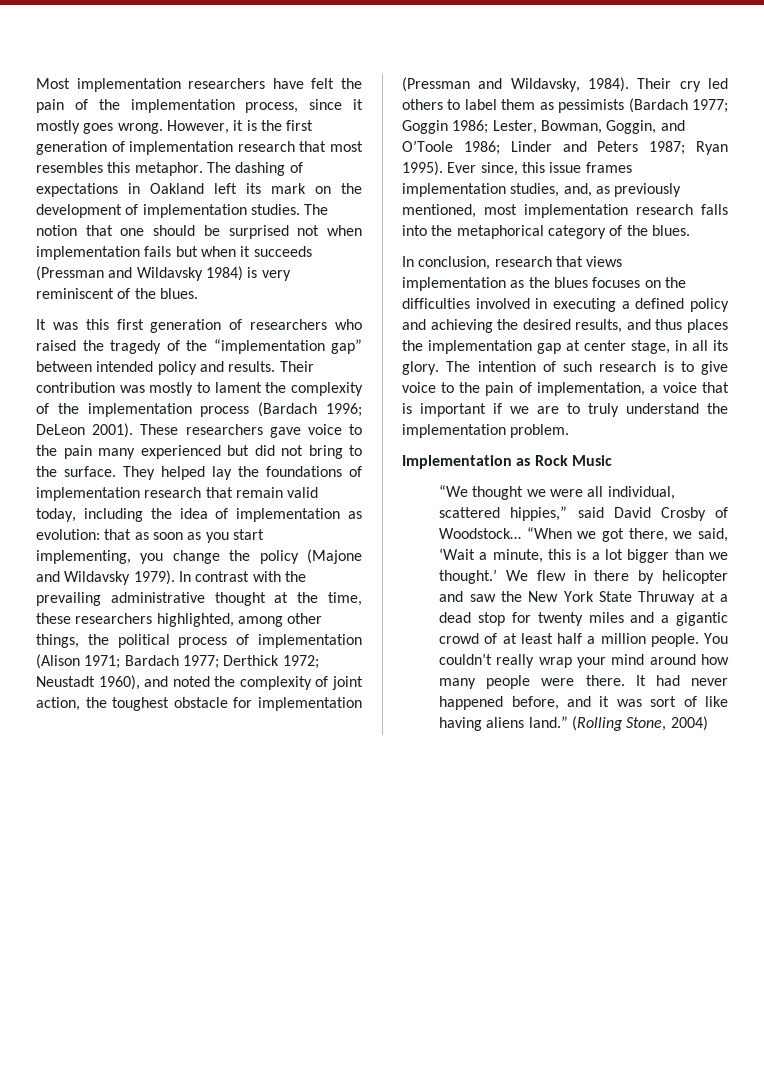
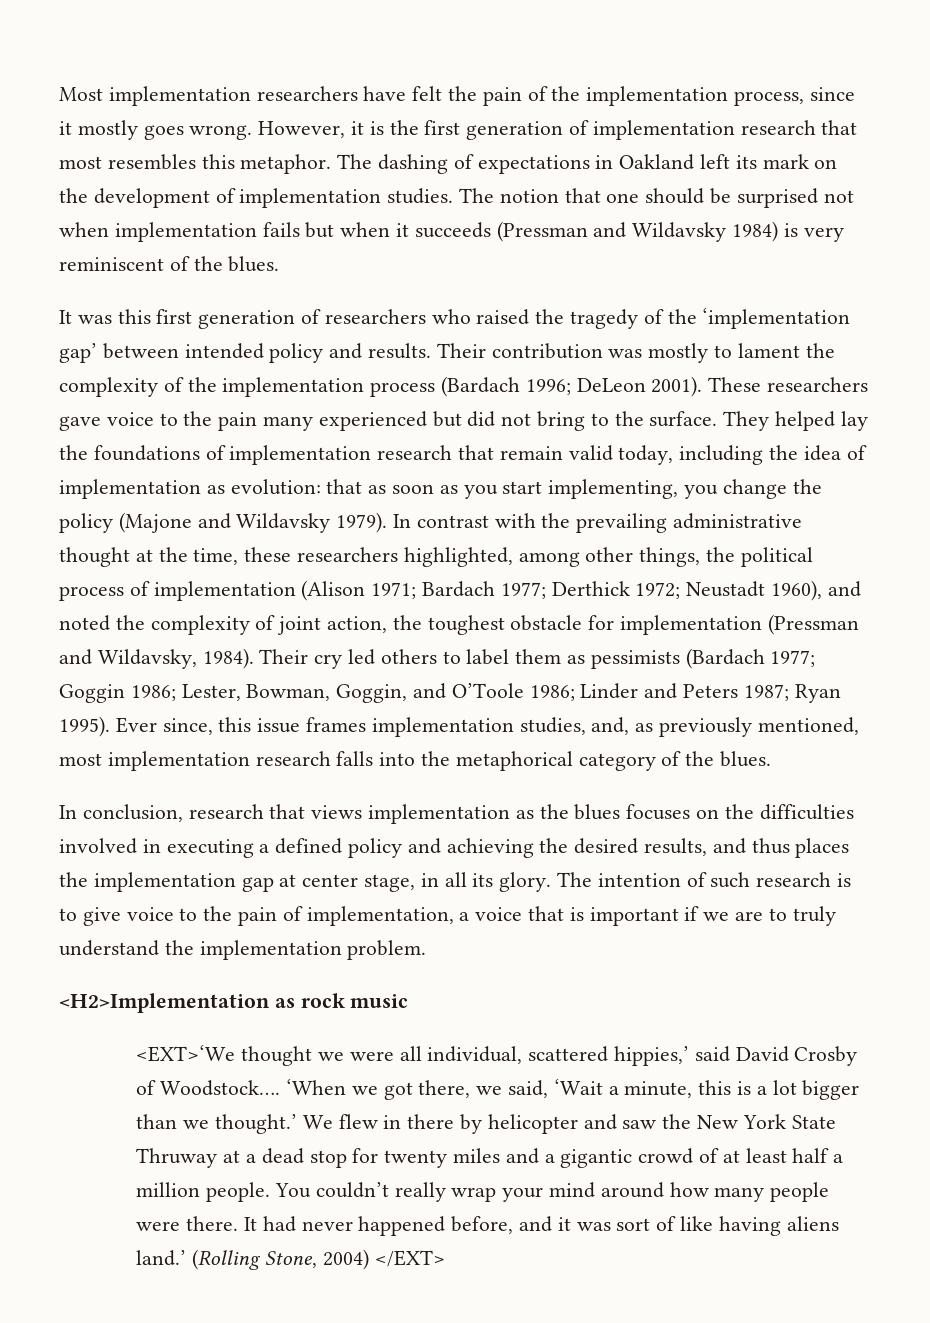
- It was this first generation of researchers who raised the tragedy of the “implementation gap” between intended policy and results.
+ It was this first generation of researchers who raised the tragedy of the ‘implementation gap’ between intended policy and results.
- Implementation as Rock Music
- “We thought we were all individual, scattered hippies,” said David Crosby of Woodstock… “When we got there, we said, ‘Wait a minute, this is a lot bigger than we thought.’
+ <H2>Implementation as rock music
+ <EXT>‘We thought we were all individual, scattered hippies,’ said David Crosby of Woodstock…. ‘When we got there, we said, ‘Wait a minute, this is a lot bigger than we thought.’
- It had never happened before, and it was sort of like having aliens land.”
+ It had never happened before, and it was sort of like having aliens land.’
- (Rolling Stone, 2004)
+ (Rolling Stone, 2004) </EXT>

